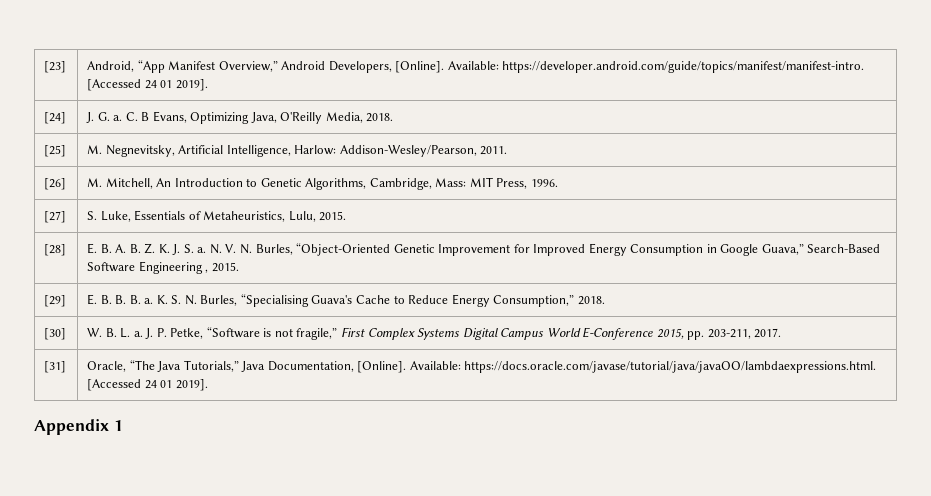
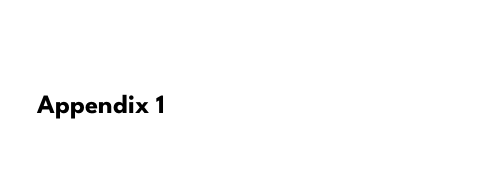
- [23] | Android, “App Manifest Overview,” Android Developers, [Online]. Available: https://developer.android.com/guide/topics/manifest/manifest-intro. [Accessed 24 01 2019].
- [24] | J. G. a. C. B Evans, Optimizing Java, O'Reilly Media, 2018.
- [25] | M. Negnevitsky, Artificial Intelligence, Harlow: Addison-Wesley/Pearson, 2011.
- [26] | M. Mitchell, An Introduction to Genetic Algorithms, Cambridge, Mass: MIT Press, 1996.
- [27] | S. Luke, Essentials of Metaheuristics, Lulu, 2015.
- [28] | E. B. A. B. Z. K. J. S. a. N. V. N. Burles, “Object-Oriented Genetic Improvement for Improved Energy Consumption in Google Guava,” Search-Based Software Engineering , 2015.
- [29] | E. B. B. B. a. K. S. N. Burles, “Specialising Guava's Cache to Reduce Energy Consumption,” 2018.
- [30] | W. B. L. a. J. P. Petke, “Software is not fragile,” First Complex Systems Digital Campus World E-Conference 2015, pp. 203-211, 2017.
- [31] | Oracle, “The Java Tutorials,” Java Documentation, [Online]. Available: https://docs.oracle.com/javase/tutorial/java/javaOO/lambdaexpressions.html. [Accessed 24 01 2019].

